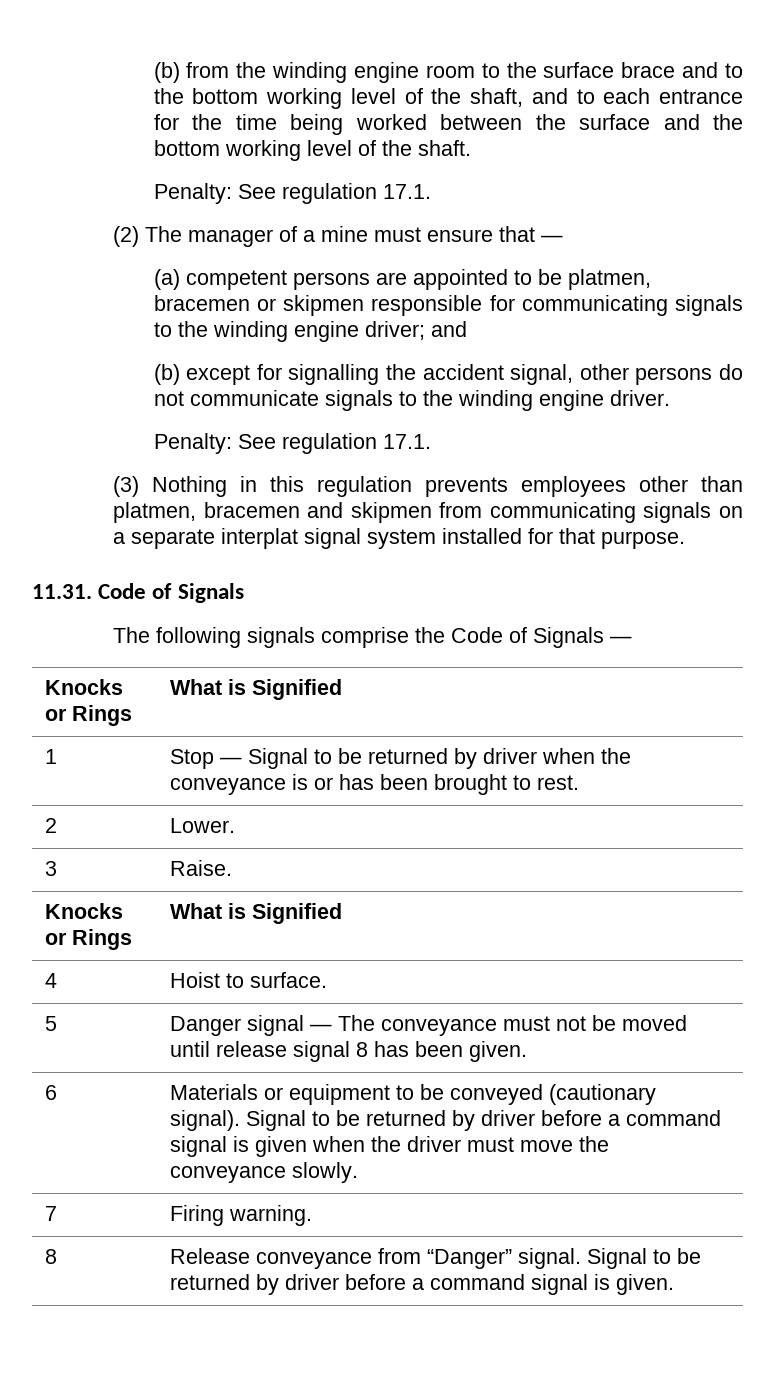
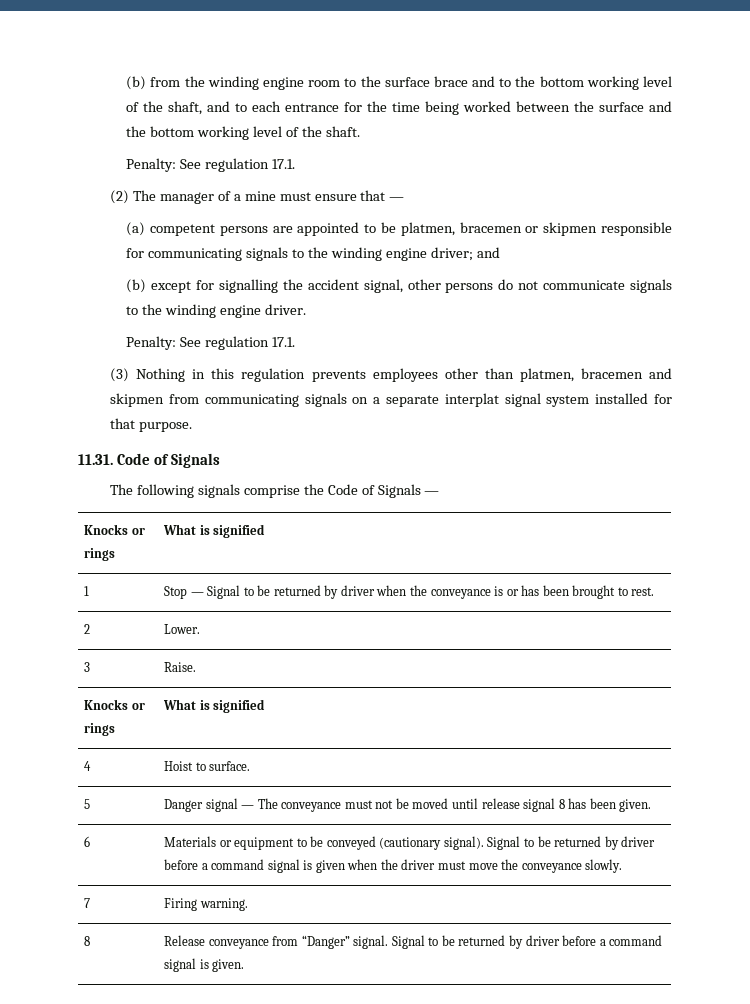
  The following signals comprise the Code of Signals —
- Knocks or Rings | What is Signified
+ Knocks or rings | What is signified
  3 | Raise.
- Knocks or Rings | What is Signified
+ Knocks or rings | What is signified

